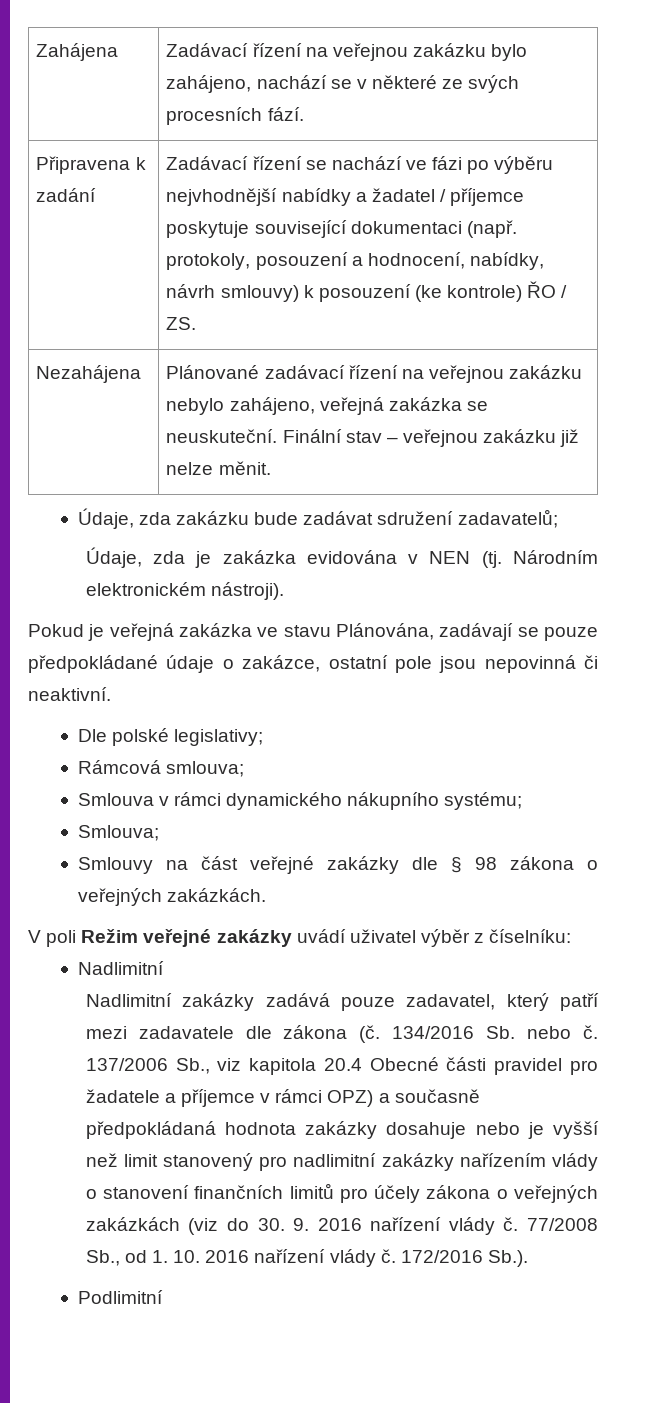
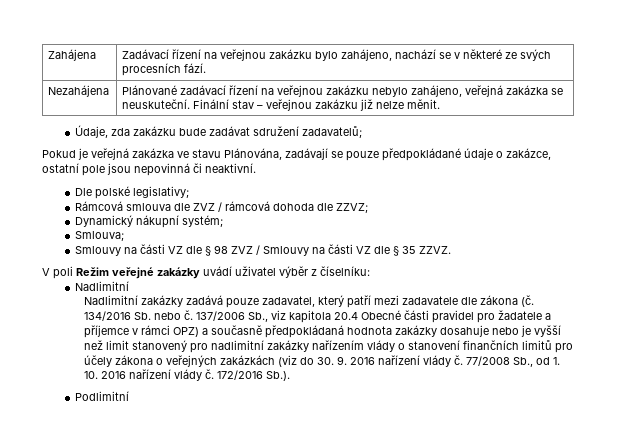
- Připravena k zadání | Zadávací řízení se nachází ve fázi po výběru nejvhodnější nabídky a žadatel / příjemce poskytuje související dokumentaci (např. protokoly, posouzení a hodnocení, nabídky, návrh smlouvy) k posouzení (ke kontrole) ŘO / ZS.
- Údaje, zda je zakázka evidována v NEN (tj. Národním elektronickém nástroji).
- Rámcová smlouva;
- Smlouva v rámci dynamického nákupního systému;
+ Rámcová smlouva dle ZVZ / rámcová dohoda dle ZZVZ;
+ Dynamický nákupní systém;
  Smlouva;
- Smlouvy na část veřejné zakázky dle § 98 zákona o veřejných zakázkách.
+ Smlouvy na části VZ dle § 98 ZVZ / Smlouvy na části VZ dle § 35 ZZVZ.

